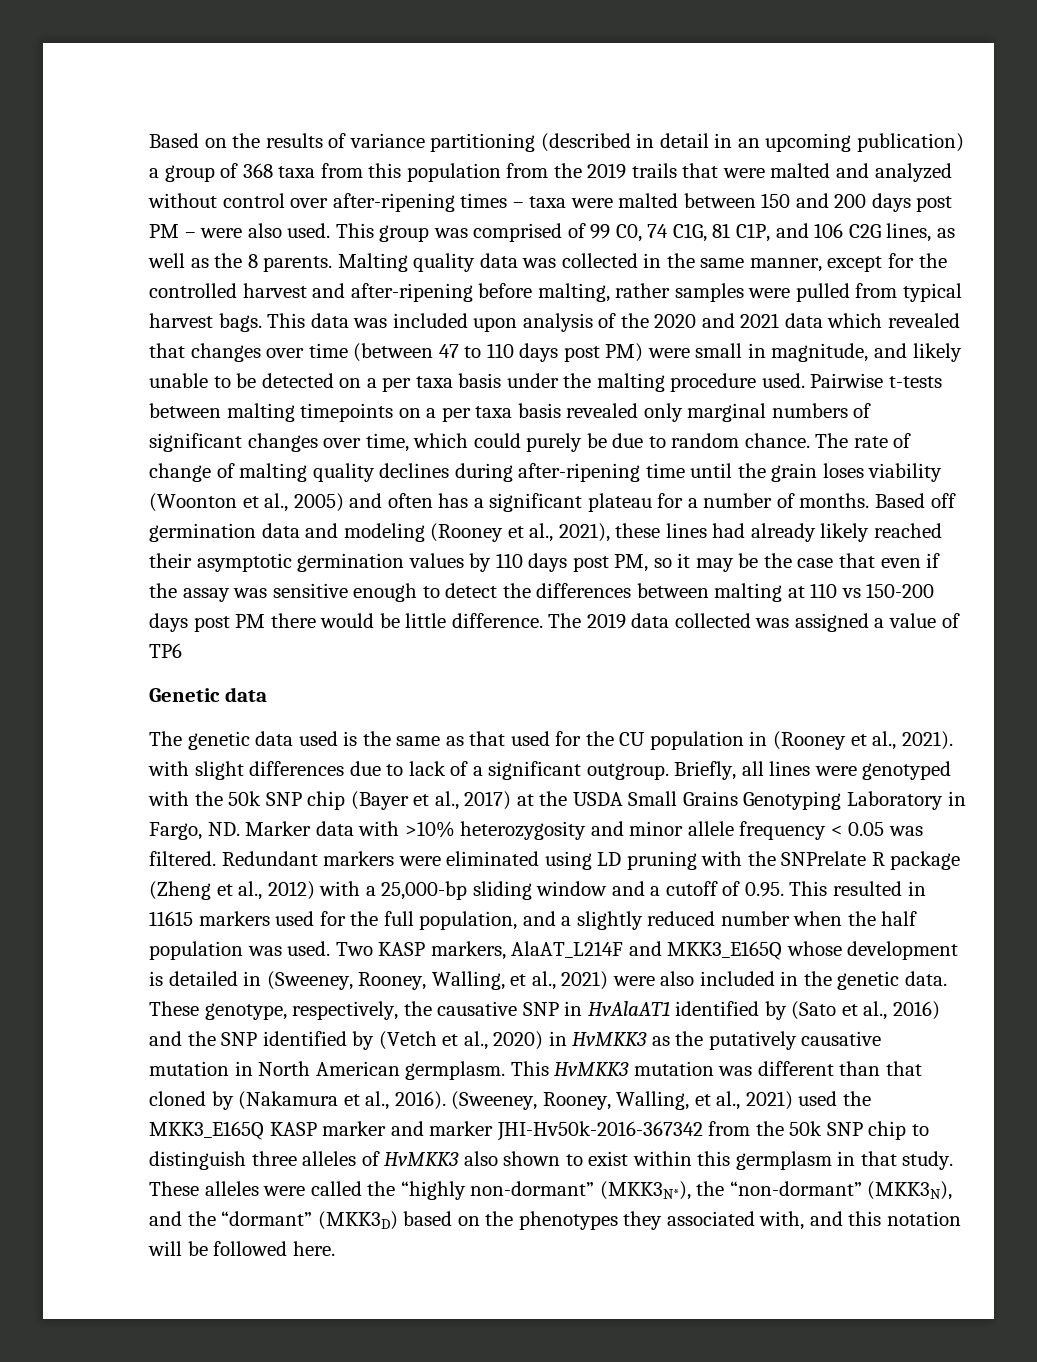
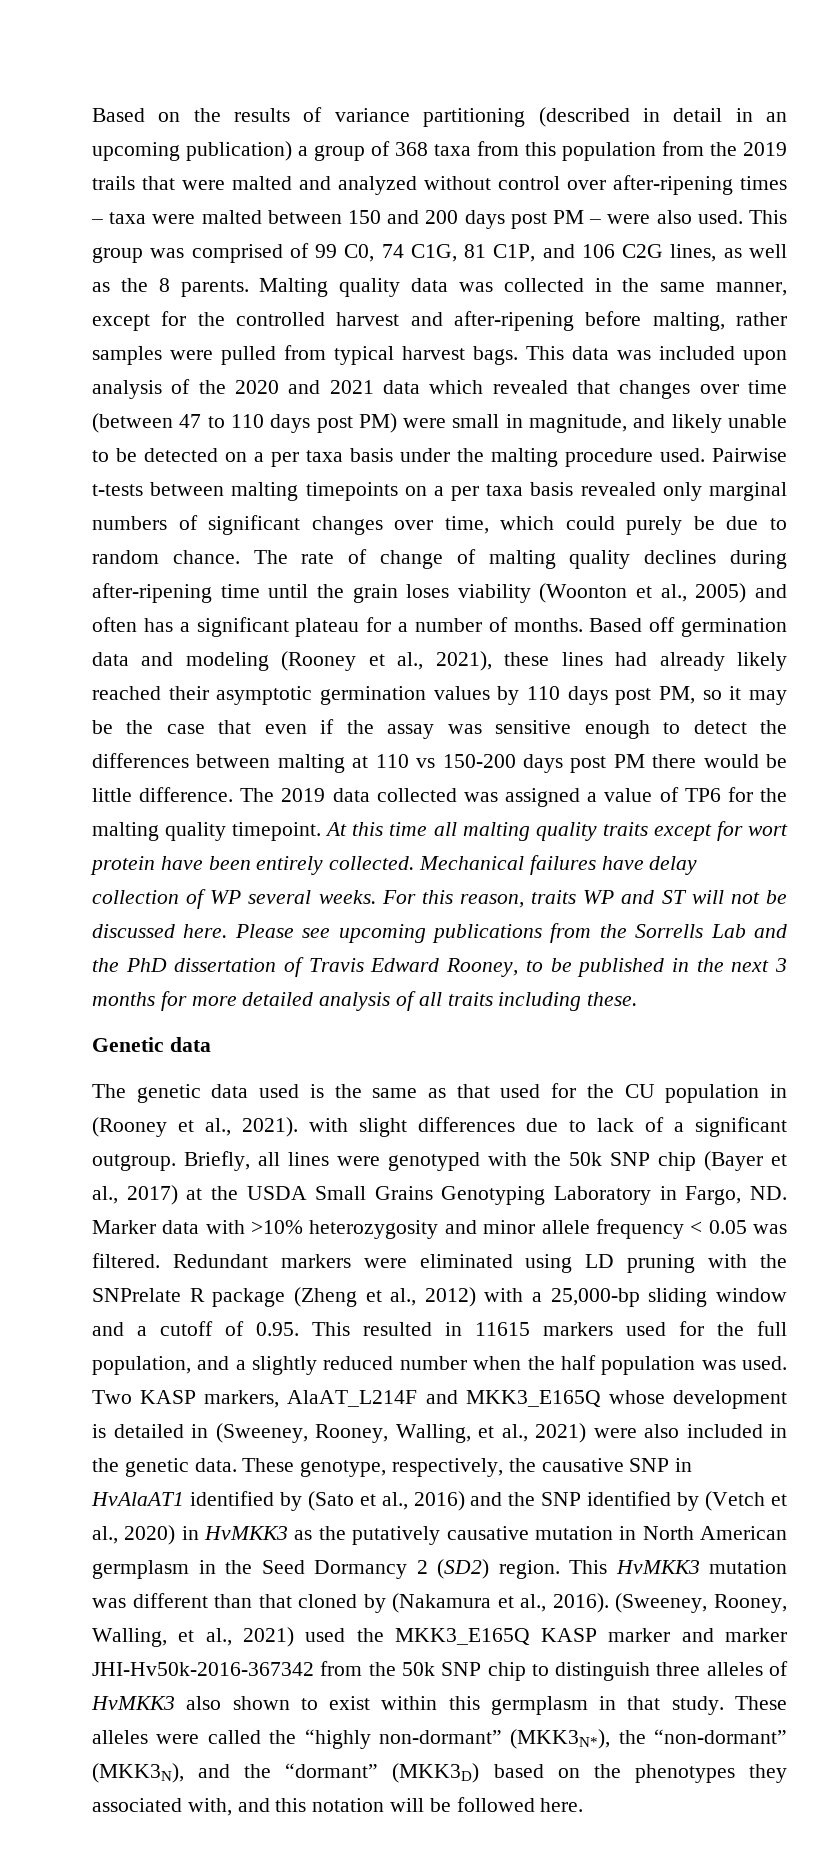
- The 2019 data collected was assigned a value of TP6
+ The 2019 data collected was assigned a value of TP6 for the malting quality timepoint. At this time all malting quality traits except for wort protein have been entirely collected. Mechanical failures have delay collection of WP several weeks. For this reason, traits WP and ST will not be discussed here. Please see upcoming publications from the Sorrells Lab and the PhD dissertation of Travis Edward Rooney, to be published in the next 3 months for more detailed analysis of all traits including these.
- These genotype, respectively, the causative SNP in HvAlaAT1 identified by (Sato et al., 2016) and the SNP identified by (Vetch et al., 2020) in HvMKK3 as the putatively causative mutation in North American germplasm.
+ These genotype, respectively, the causative SNP in HvAlaAT1 identified by (Sato et al., 2016) and the SNP identified by (Vetch et al., 2020) in HvMKK3 as the putatively causative mutation in North American germplasm in the Seed Dormancy 2 (SD2) region.

